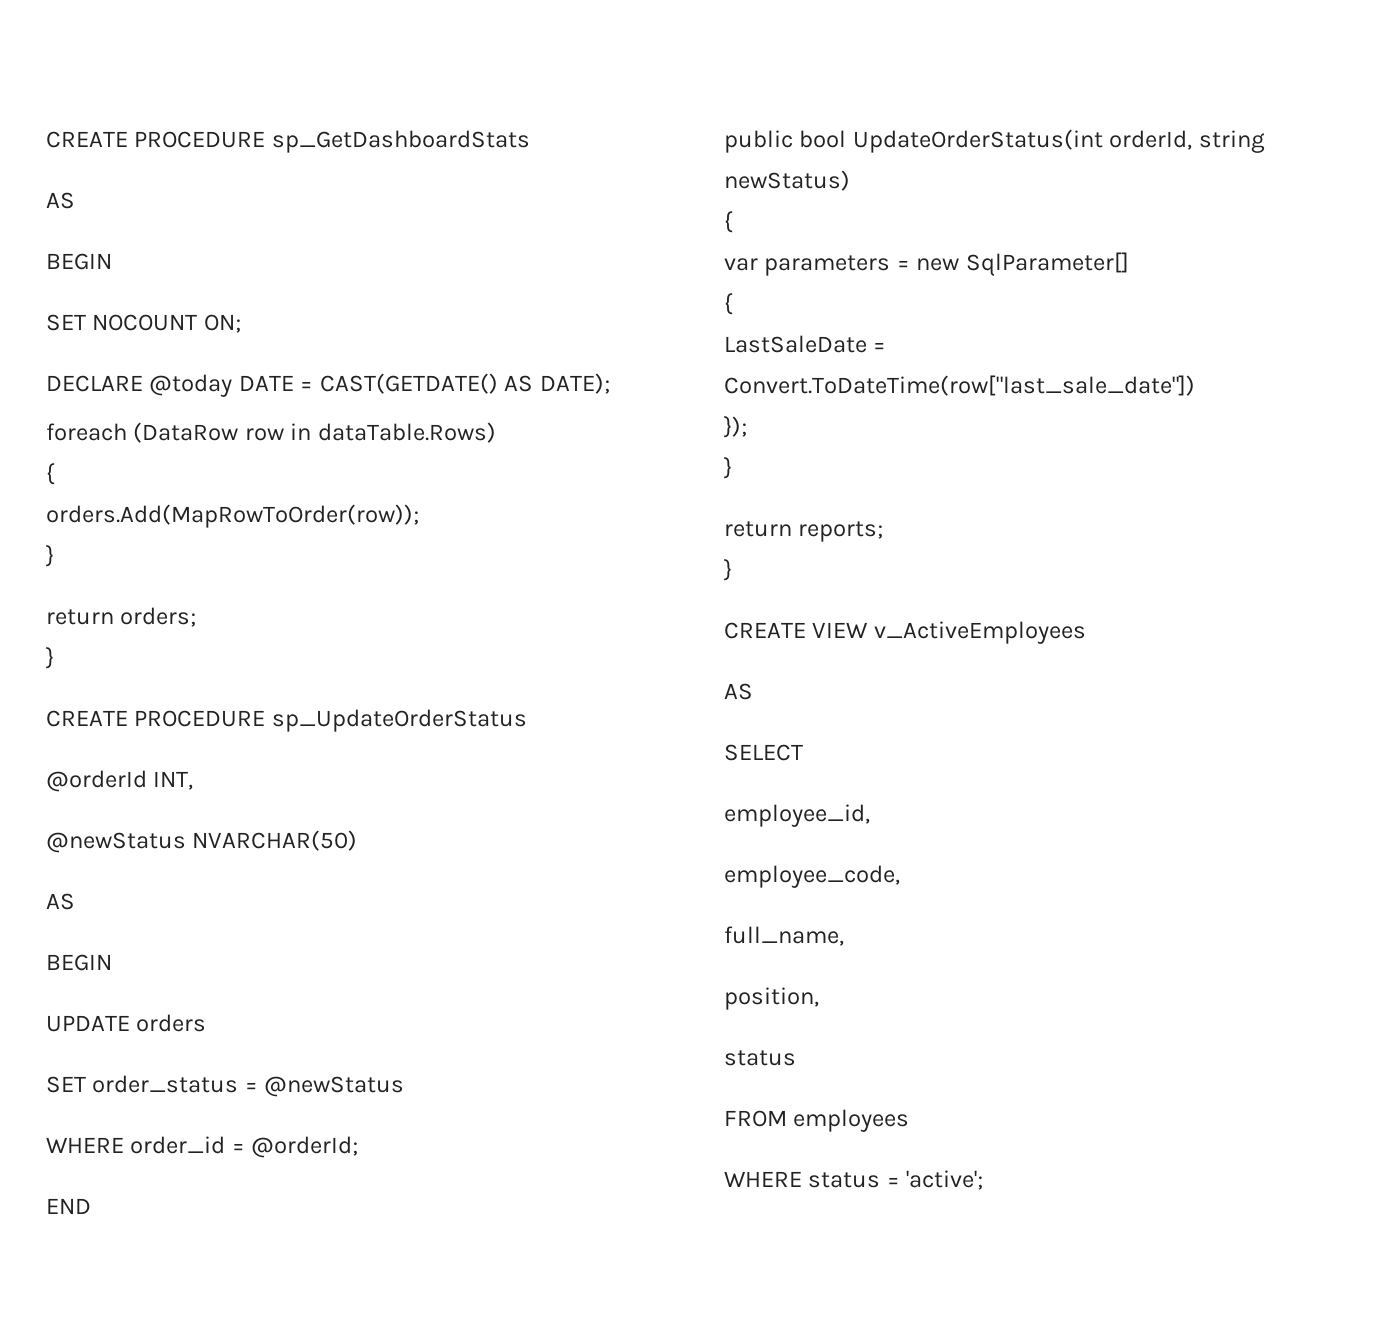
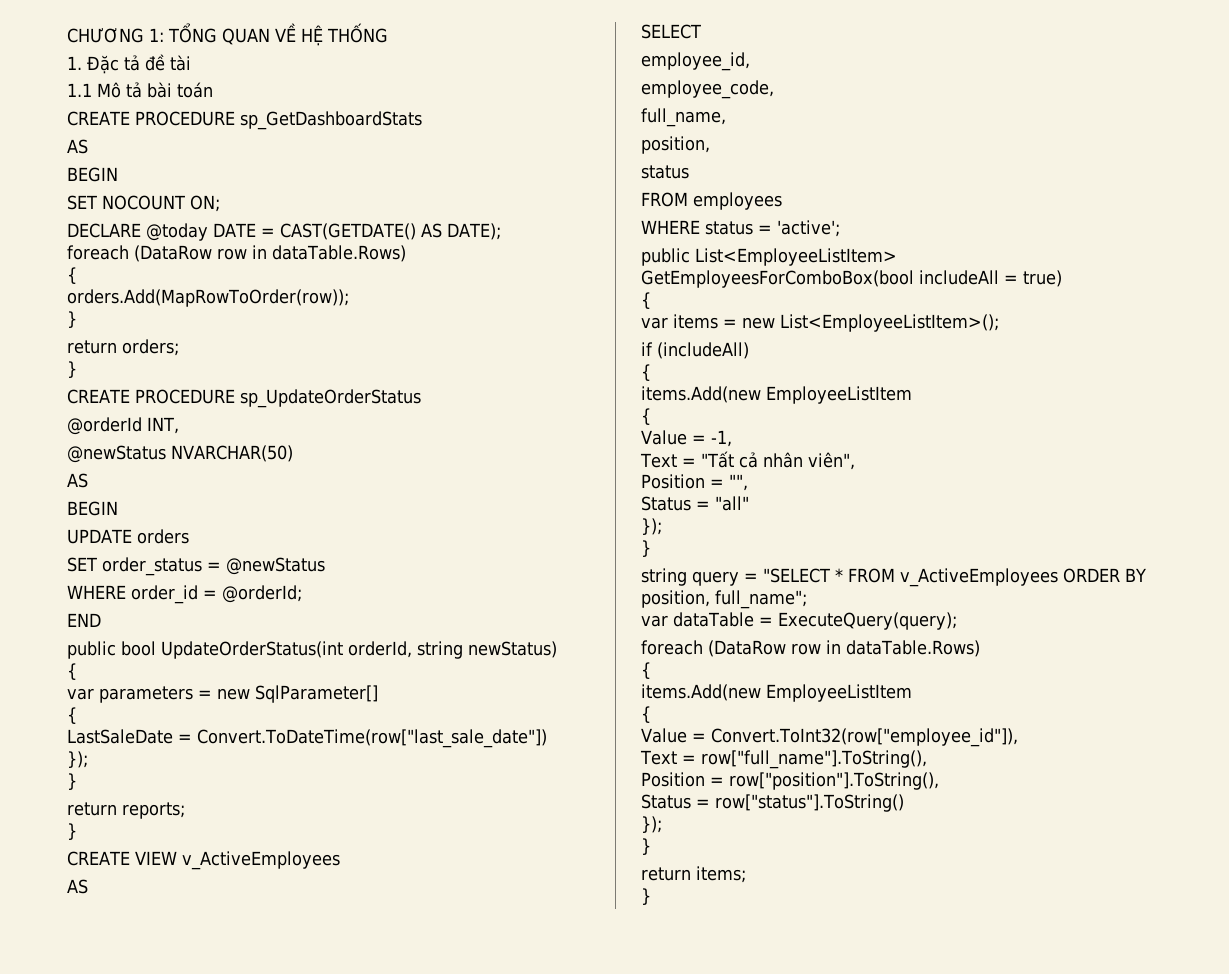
+ CHƯƠNG 1: TỔNG QUAN VỀ HỆ THỐNG
+ 1. Đặc tả đề tài
+ 1.1 Mô tả bài toán
+ public List<EmployeeListItem> GetEmployeesForComboBox(bool includeAll = true)
+ {
+ var items = new List<EmployeeListItem>();
+ if (includeAll)
+ {
+ items.Add(new EmployeeListItem
+ {
+ Value = -1,
+ Text = "Tất cả nhân viên",
+ Position = "",
+ Status = "all"
+ });
+ }
+ string query = "SELECT * FROM v_ActiveEmployees ORDER BY position, full_name";
+ var dataTable = ExecuteQuery(query);
+ foreach (DataRow row in dataTable.Rows)
+ {
+ items.Add(new EmployeeListItem
+ {
+ Value = Convert.ToInt32(row["employee_id"]),
+ Text = row["full_name"].ToString(),
+ Position = row["position"].ToString(),
+ Status = row["status"].ToString()
+ });
+ }
+ return items;
+ }

